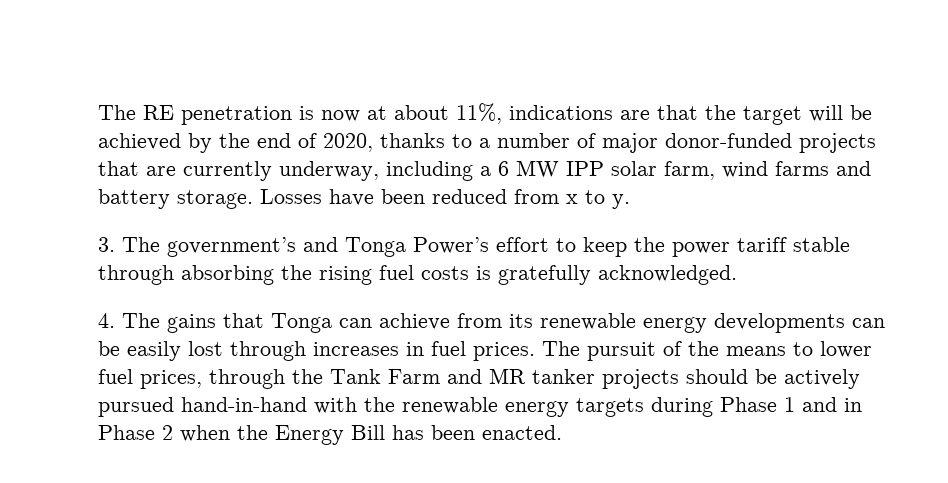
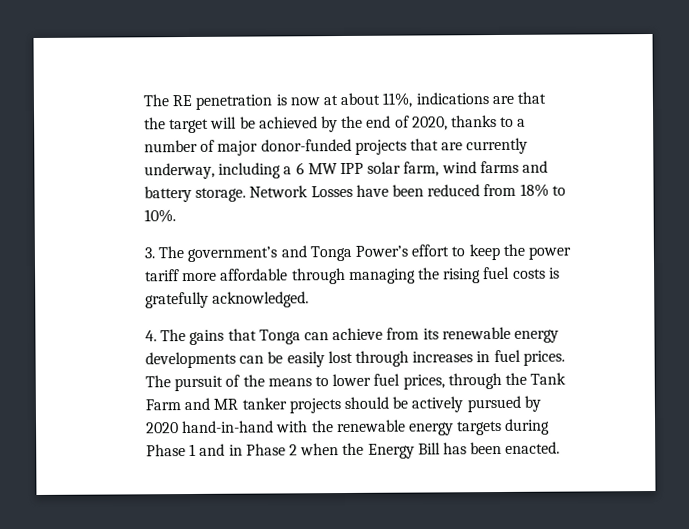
- Losses have been reduced from x to y.
+ Network Losses have been reduced from 18% to 10%.
- 3. The government’s and Tonga Power’s effort to keep the power tariff stable through absorbing the rising fuel costs is gratefully acknowledged.
+ 3. The government’s and Tonga Power’s effort to keep the power tariff more affordable through managing the rising fuel costs is gratefully acknowledged.
- The pursuit of the means to lower fuel prices, through the Tank Farm and MR tanker projects should be actively pursued hand-in-hand with the renewable energy targets during Phase 1 and in Phase 2 when the Energy Bill has been enacted.
+ The pursuit of the means to lower fuel prices, through the Tank Farm and MR tanker projects should be actively pursued by 2020 hand-in-hand with the renewable energy targets during Phase 1 and in Phase 2 when the Energy Bill has been enacted.

